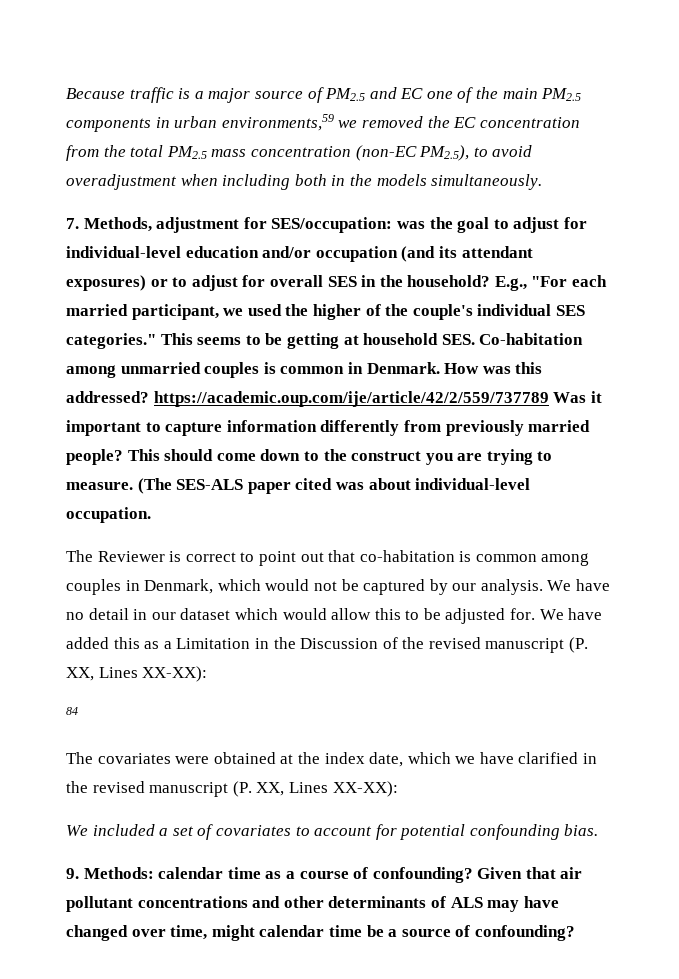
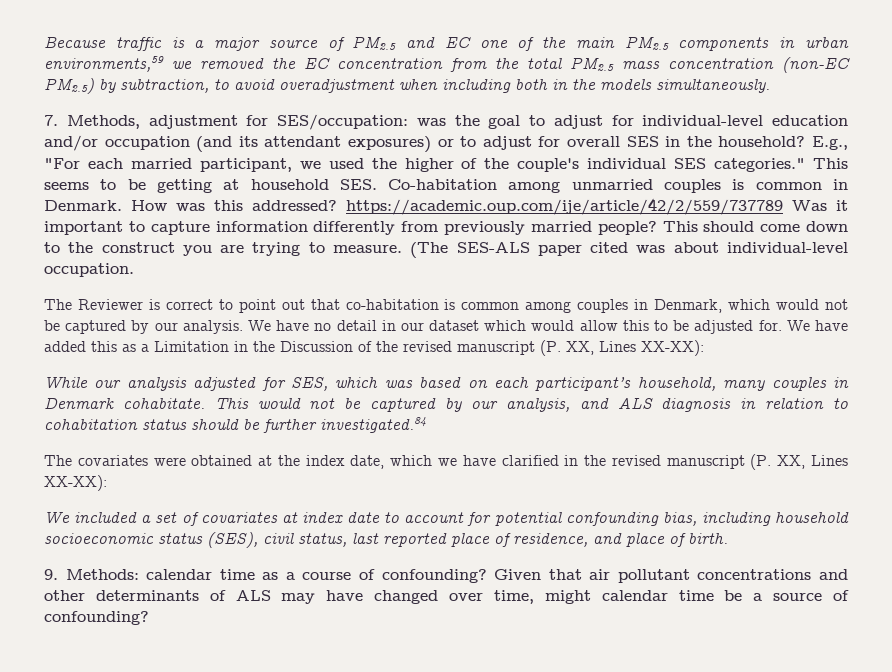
- Because traffic is a major source of PM2.5 and EC one of the main PM2.5 components in urban environments,59 we removed the EC concentration from the total PM2.5 mass concentration (non-EC PM2.5), to avoid overadjustment when including both in the models simultaneously.
+ Because traffic is a major source of PM2.5 and EC one of the main PM2.5 components in urban environments,59 we removed the EC concentration from the total PM2.5 mass concentration (non-EC PM2.5) by subtraction, to avoid overadjustment when including both in the models simultaneously.
- 84
+ While our analysis adjusted for SES, which was based on each participant’s household, many couples in Denmark cohabitate. This would not be captured by our analysis, and ALS diagnosis in relation to cohabitation status should be further investigated.84
- We included a set of covariates to account for potential confounding bias.
+ We included a set of covariates at index date to account for potential confounding bias, including household socioeconomic status (SES), civil status, last reported place of residence, and place of birth.

